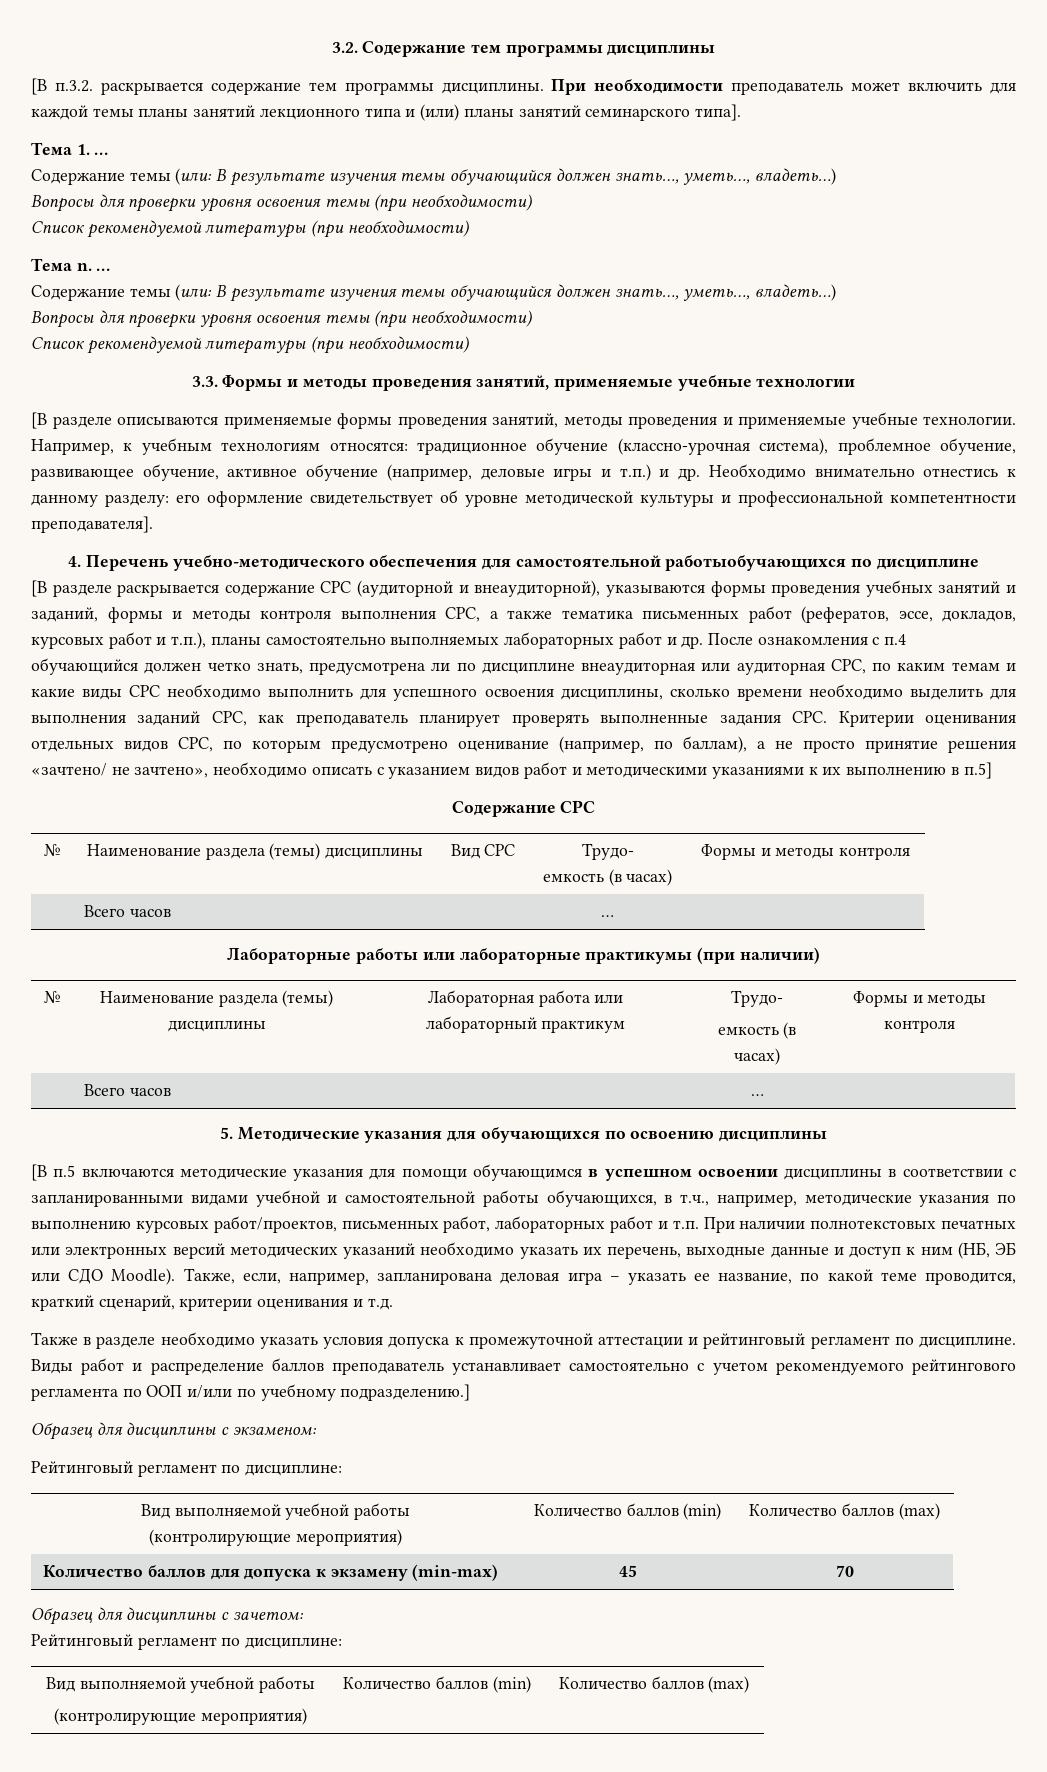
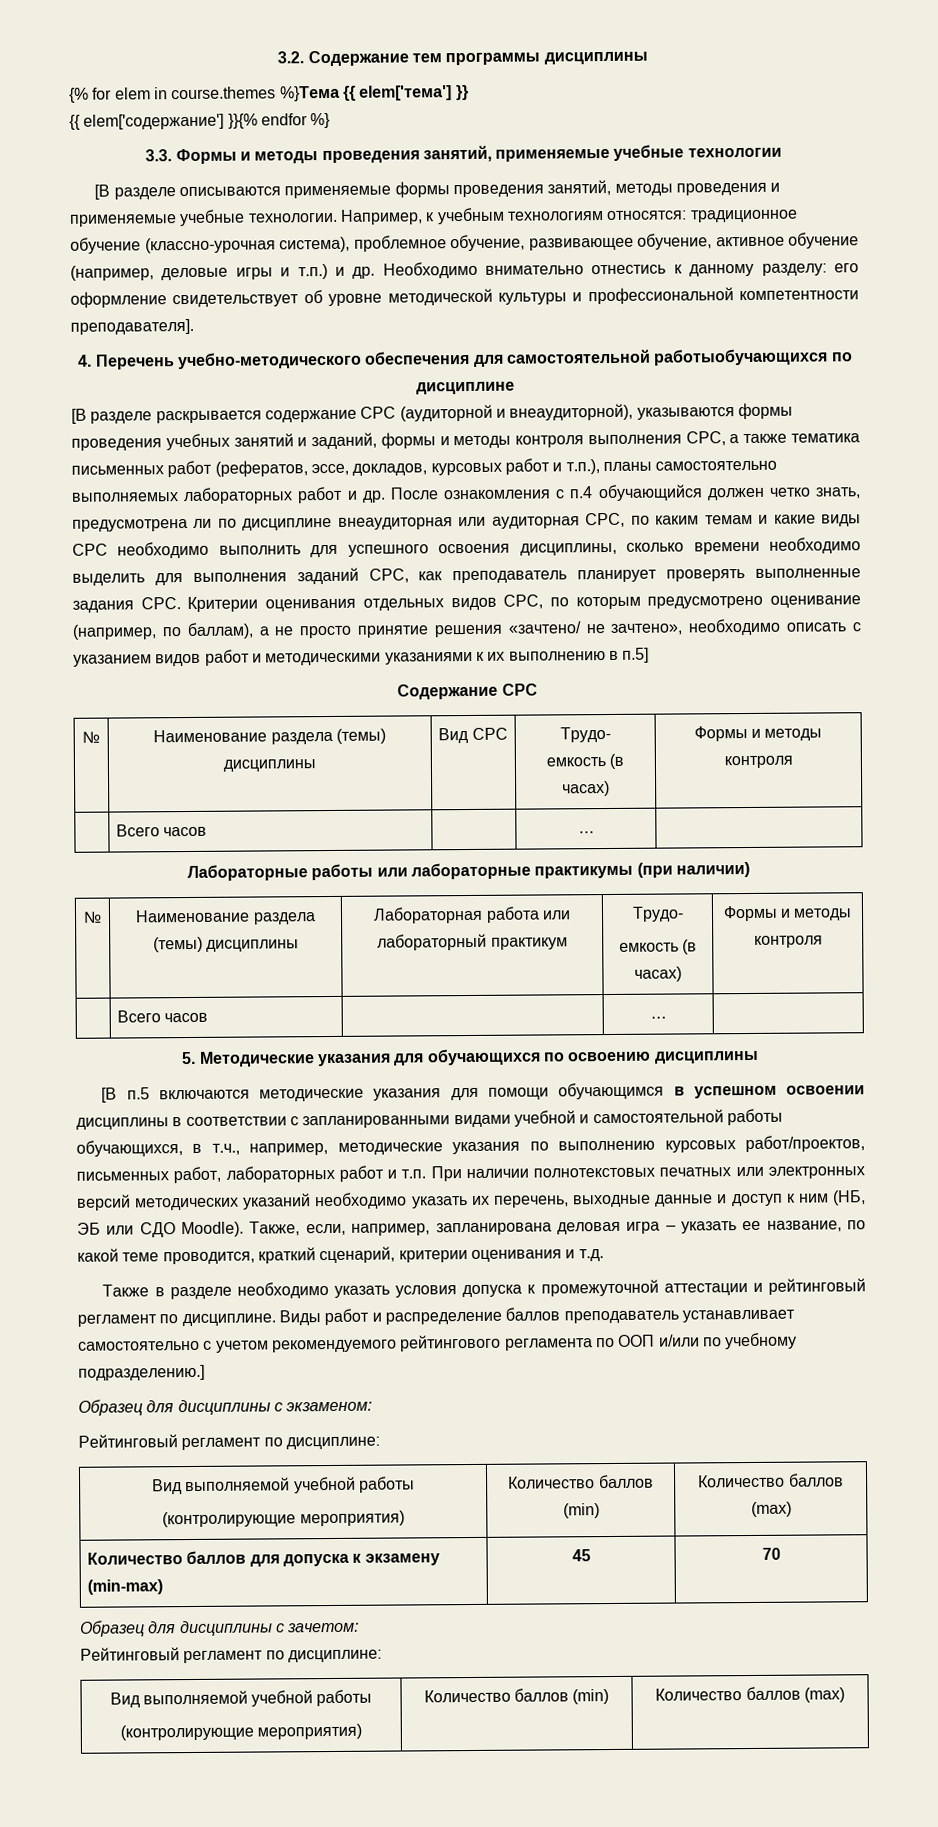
- [В п.3.2. раскрывается содержание тем программы дисциплины. При необходимости преподаватель может включить для каждой темы планы занятий лекционного типа и (или) планы занятий семинарского типа].
- Тема 1. …
- Содержание темы (или: В результате изучения темы обучающийся должен знать…, уметь…, владеть…)
- Вопросы для проверки уровня освоения темы (при необходимости)
- Список рекомендуемой литературы (при необходимости)
- Тема n. …
- Содержание темы (или: В результате изучения темы обучающийся должен знать…, уметь…, владеть…)
- Вопросы для проверки уровня освоения темы (при необходимости)
- Список рекомендуемой литературы (при необходимости)
+ {% for elem in course.themes %}Тема {{ elem['тема'] }}
+ {{ elem['содержание'] }}{% endfor %}

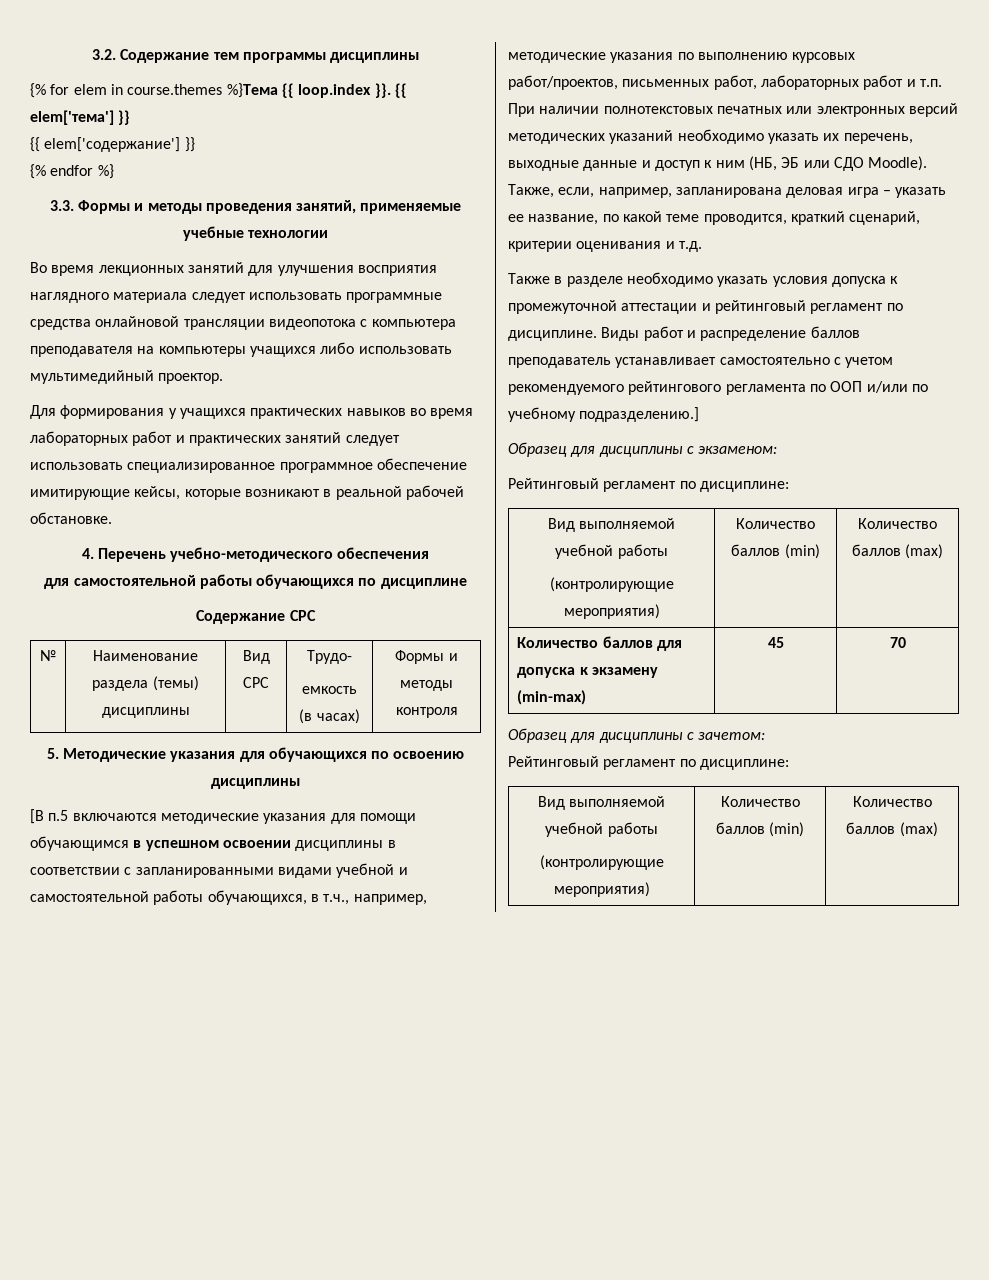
- {% for elem in course.themes %}Тема {{ elem['тема'] }}
+ {% for elem in course.themes %}Тема {{ loop.index }}. {{ elem['тема'] }}
- {{ elem['содержание'] }}{% endfor %}
+ {{ elem['содержание'] }}
+ {% endfor %}
- [В разделе описываются применяемые формы проведения занятий, методы проведения и применяемые учебные технологии. Например, к учебным технологиям относятся: традиционное обучение (классно-урочная система), проблемное обучение, развивающее обучение, активное обучение (например, деловые игры и т.п.) и др. Необходимо внимательно отнестись к данному разделу: его оформление свидетельствует об уровне методической культуры и профессиональной компетентности преподавателя].
+ Во время лекционных занятий для улучшения восприятия наглядного материала следует использовать программные средства онлайновой трансляции видеопотока с компьютера преподавателя на компьютеры учащихся либо использовать мультимедийный проектор.
+ Для формирования у учащихся практических навыков во время лабораторных работ и практических занятий следует использовать специализированное программное обеспечение имитирующие кейсы, которые возникают в реальной рабочей обстановке.
- 4. Перечень учебно-методического обеспечения для самостоятельной работыобучающихся по дисциплине
- [В разделе раскрывается содержание СРС (аудиторной и внеаудиторной), указываются формы проведения учебных занятий и заданий, формы и методы контроля выполнения СРС, а также тематика письменных работ (рефератов, эссе, докладов, курсовых работ и т.п.), планы самостоятельно выполняемых лабораторных работ и др. После ознакомления с п.4 обучающийся должен четко знать, предусмотрена ли по дисциплине внеаудиторная или аудиторная СРС, по каким темам и какие виды СРС необходимо выполнить для успешного освоения дисциплины, сколько времени необходимо выделить для выполнения заданий СРС, как преподаватель планирует проверять выполненные задания СРС. Критерии оценивания отдельных видов СРС, по которым предусмотрено оценивание (например, по баллам), а не просто принятие решения «зачтено/ не зачтено», необходимо описать с указанием видов работ и методическими указаниями к их выполнению в п.5]
+ 4. Перечень учебно-методического обеспечения
+ для самостоятельной работы обучающихся по дисциплине
  № | Наименование раздела (темы) дисциплины | Вид СРС | Трудо-
  емкость (в часах) | Формы и методы контроля
- | Всего часов | | … |
- Лабораторные работы или лабораторные практикумы (при наличии)
- № | Наименование раздела (темы) дисциплины | Лабораторная работа или лабораторный практикум | Трудо-
- емкость (в часах) | Формы и методы контроля
- | Всего часов | | … |

